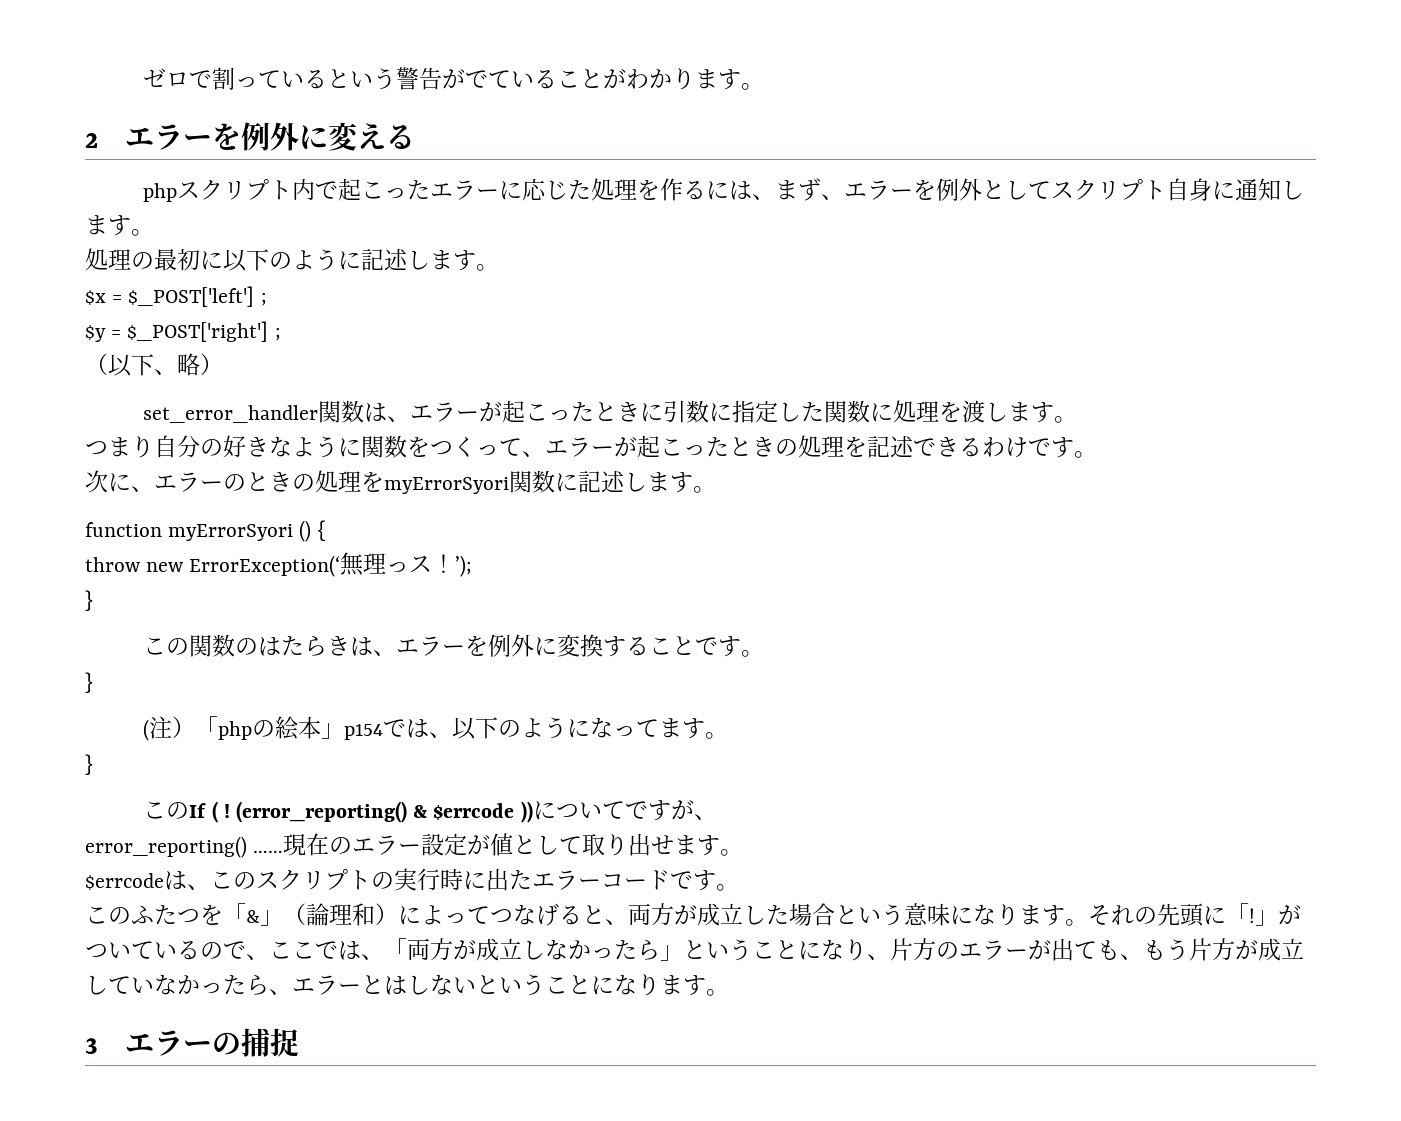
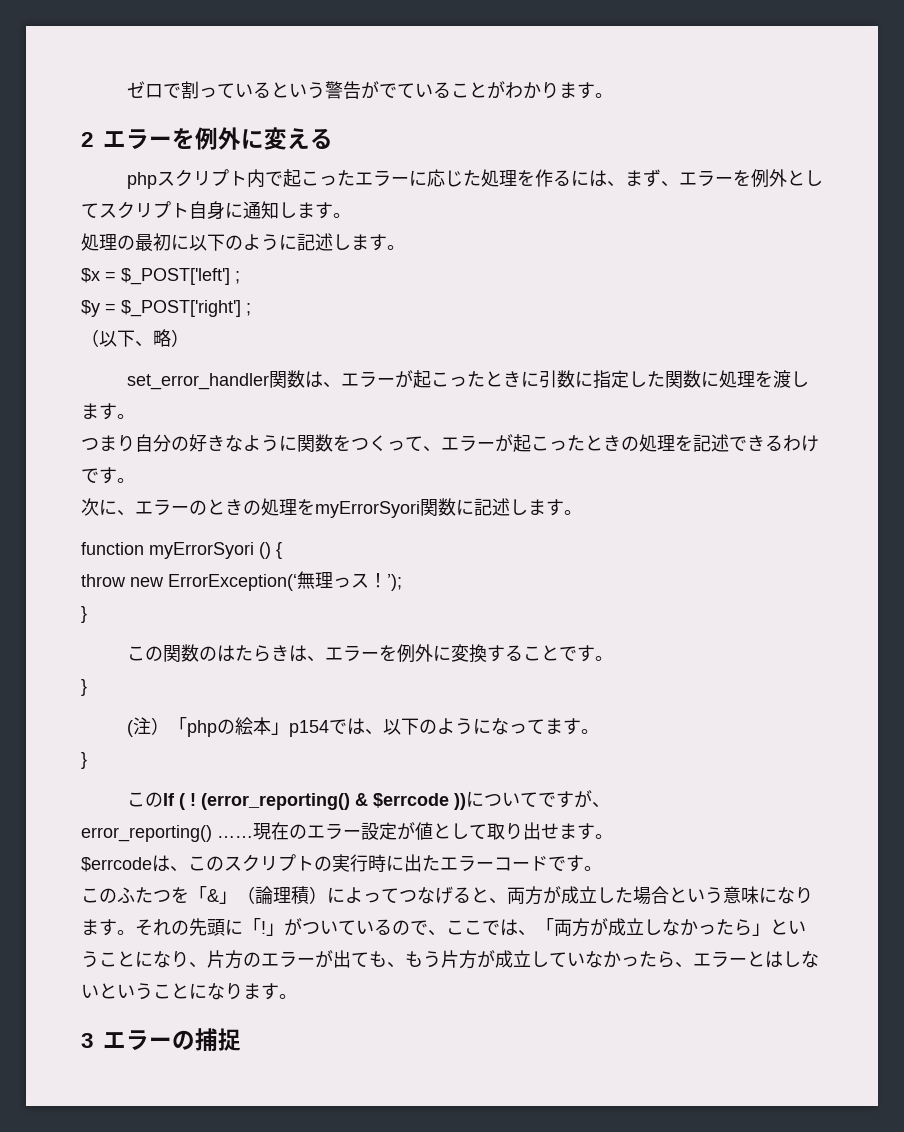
- このふたつを「&」（論理和）によってつなげると、両方が成立した場合という意味になります。
+ このふたつを「&」（論理積）によってつなげると、両方が成立した場合という意味になります。

